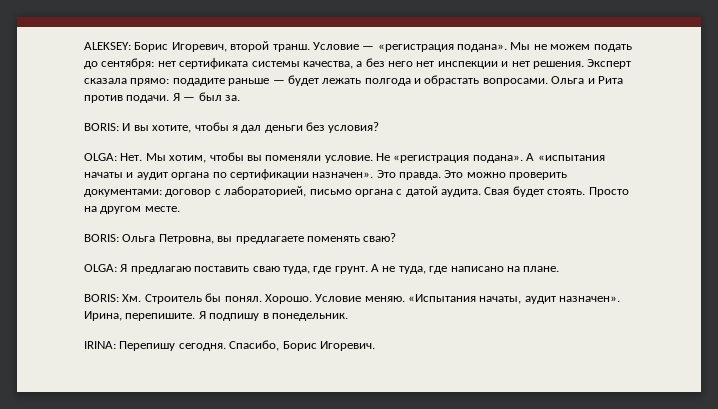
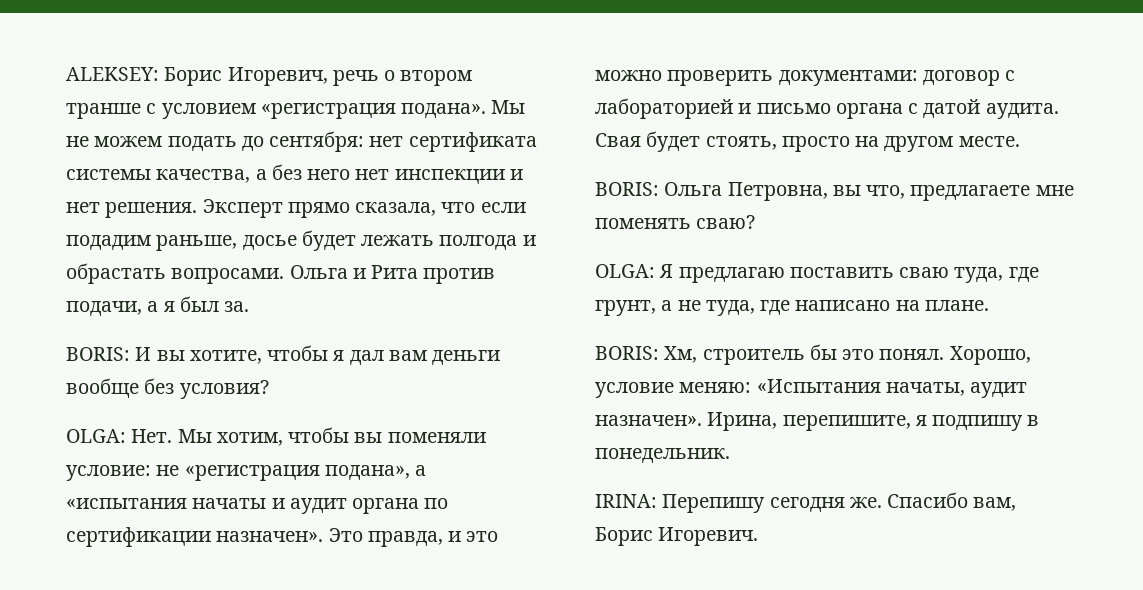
- ALEKSEY: Борис Игоревич, второй транш. Условие — «регистрация подана».
+ ALEKSEY: Борис Игоревич, речь о втором транше с условием «регистрация подана».
- Эксперт сказала прямо: подадите раньше — будет лежать полгода и обрастать вопросами.
+ Эксперт прямо сказала, что если подадим раньше, досье будет лежать полгода и обрастать вопросами.
- Ольга и Рита против подачи. Я — был за.
+ Ольга и Рита против подачи, а я был за.
- BORIS: И вы хотите, чтобы я дал деньги без условия?
+ BORIS: И вы хотите, чтобы я дал вам деньги вообще без условия?
- OLGA: Нет. Мы хотим, чтобы вы поменяли условие. Не «регистрация подана». А «испытания начаты и аудит органа по сертификации назначен».
+ OLGA: Нет. Мы хотим, чтобы вы поменяли условие: не «регистрация подана», а «испытания начаты и аудит органа по сертификации назначен».
- Это правда. Это можно проверить документами: договор с лабораторией, письмо органа с датой аудита.
+ Это правда, и это можно проверить документами: договор с лабораторией и письмо органа с датой аудита.
- Свая будет стоять. Просто на другом месте.
+ Свая будет стоять, просто на другом месте.
- BORIS: Ольга Петровна, вы предлагаете поменять сваю?
+ BORIS: Ольга Петровна, вы что, предлагаете мне поменять сваю?
- OLGA: Я предлагаю поставить сваю туда, где грунт. А не туда, где написано на плане.
+ OLGA: Я предлагаю поставить сваю туда, где грунт, а не туда, где написано на плане.
- BORIS: Хм. Строитель бы понял. Хорошо. Условие меняю. «Испытания начаты, аудит назначен».
+ BORIS: Хм, строитель бы это понял. Хорошо, условие меняю: «Испытания начаты, аудит назначен».
- Ирина, перепишите. Я подпишу в понедельник.
+ Ирина, перепишите, я подпишу в понедельник.
- IRINA: Перепишу сегодня. Спасибо, Борис Игоревич.
+ IRINA: Перепишу сегодня же. Спасибо вам, Борис Игоревич.

